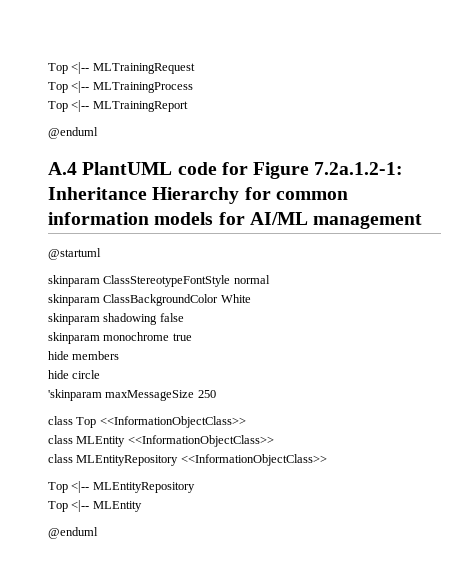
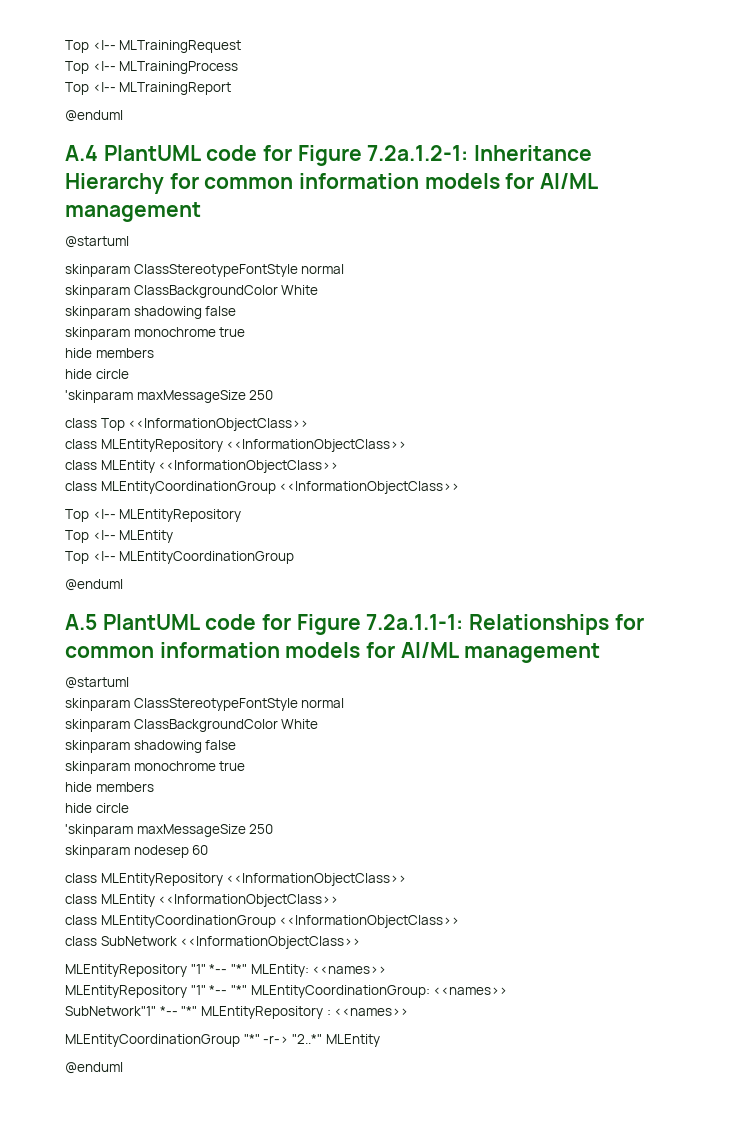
  class Top <<InformationObjectClass>>
+ class MLEntityRepository <<InformationObjectClass>>
  class MLEntity <<InformationObjectClass>>
- class MLEntityRepository <<InformationObjectClass>>
+ class MLEntityCoordinationGroup <<InformationObjectClass>>
+ Top <|-- MLEntityCoordinationGroup
+ @enduml
+ A.5 PlantUML code for Figure 7.2a.1.1-1: Relationships for common information models for AI/ML management
+ @startuml
+ skinparam ClassStereotypeFontStyle normal
+ skinparam ClassBackgroundColor White
+ skinparam shadowing false
+ skinparam monochrome true
+ hide members
+ hide circle
+ 'skinparam maxMessageSize 250
+ skinparam nodesep 60
+ class MLEntityRepository <<InformationObjectClass>>
+ class MLEntity <<InformationObjectClass>>
+ class MLEntityCoordinationGroup <<InformationObjectClass>>
+ class SubNetwork <<InformationObjectClass>>
+ MLEntityRepository "1" *-- "*" MLEntity: <<names>>
+ MLEntityRepository "1" *-- "*" MLEntityCoordinationGroup: <<names>>
+ SubNetwork"1" *-- "*" MLEntityRepository : <<names>>
+ MLEntityCoordinationGroup "*" -r-> "2..*" MLEntity

